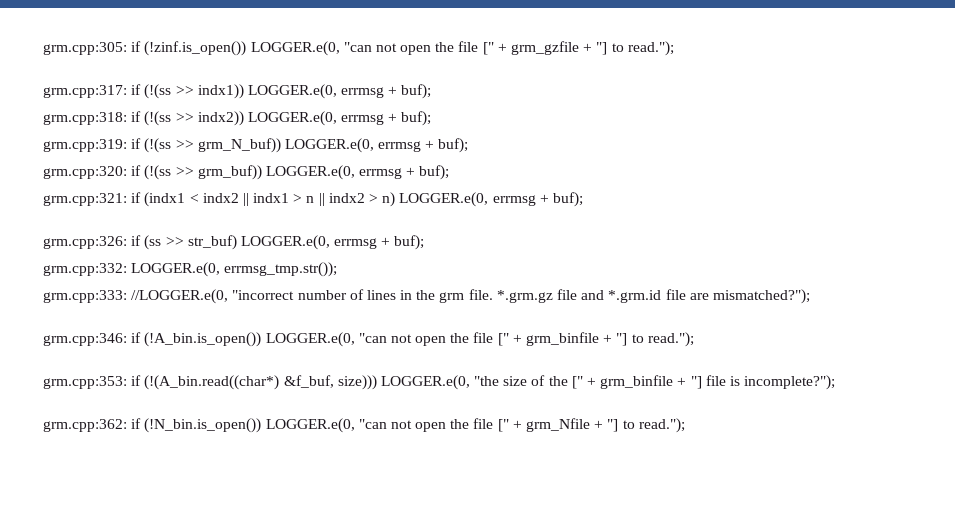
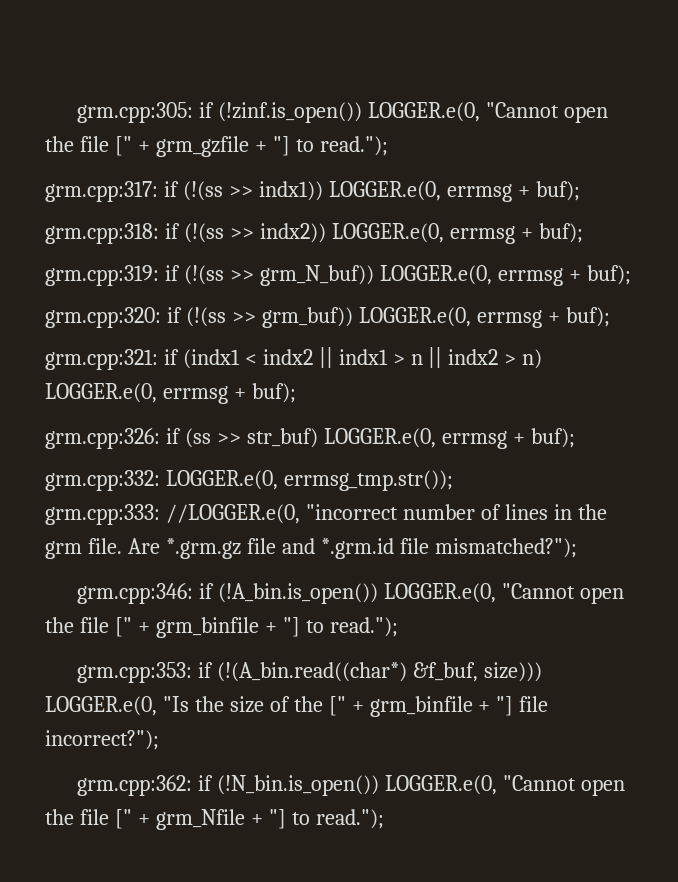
- grm.cpp:305: if (!zinf.is_open()) LOGGER.e(0, "can not open the file [" + grm_gzfile + "] to read.");
+ grm.cpp:305: if (!zinf.is_open()) LOGGER.e(0, "Cannot open the file [" + grm_gzfile + "] to read.");
- *.grm.gz file and *.grm.id file are mismatched?");
+ Are *.grm.gz file and *.grm.id file mismatched?");
- grm.cpp:346: if (!A_bin.is_open()) LOGGER.e(0, "can not open the file [" + grm_binfile + "] to read.");
+ grm.cpp:346: if (!A_bin.is_open()) LOGGER.e(0, "Cannot open the file [" + grm_binfile + "] to read.");
- grm.cpp:353: if (!(A_bin.read((char*) &f_buf, size))) LOGGER.e(0, "the size of the [" + grm_binfile + "] file is incomplete?");
+ grm.cpp:353: if (!(A_bin.read((char*) &f_buf, size))) LOGGER.e(0, "Is the size of the [" + grm_binfile + "] file incorrect?");
- grm.cpp:362: if (!N_bin.is_open()) LOGGER.e(0, "can not open the file [" + grm_Nfile + "] to read.");
+ grm.cpp:362: if (!N_bin.is_open()) LOGGER.e(0, "Cannot open the file [" + grm_Nfile + "] to read.");

